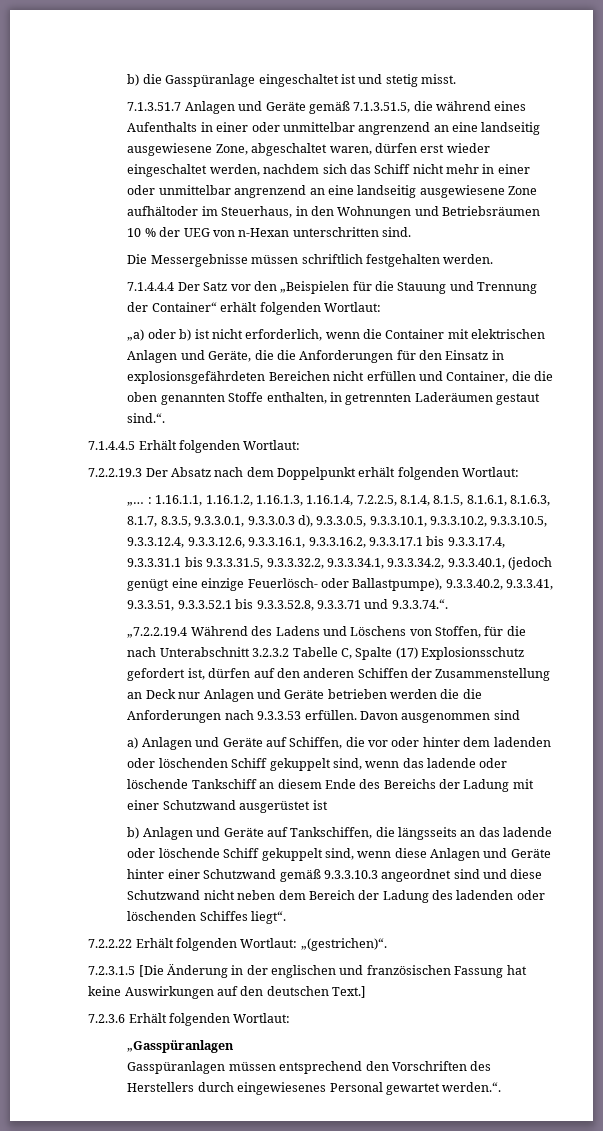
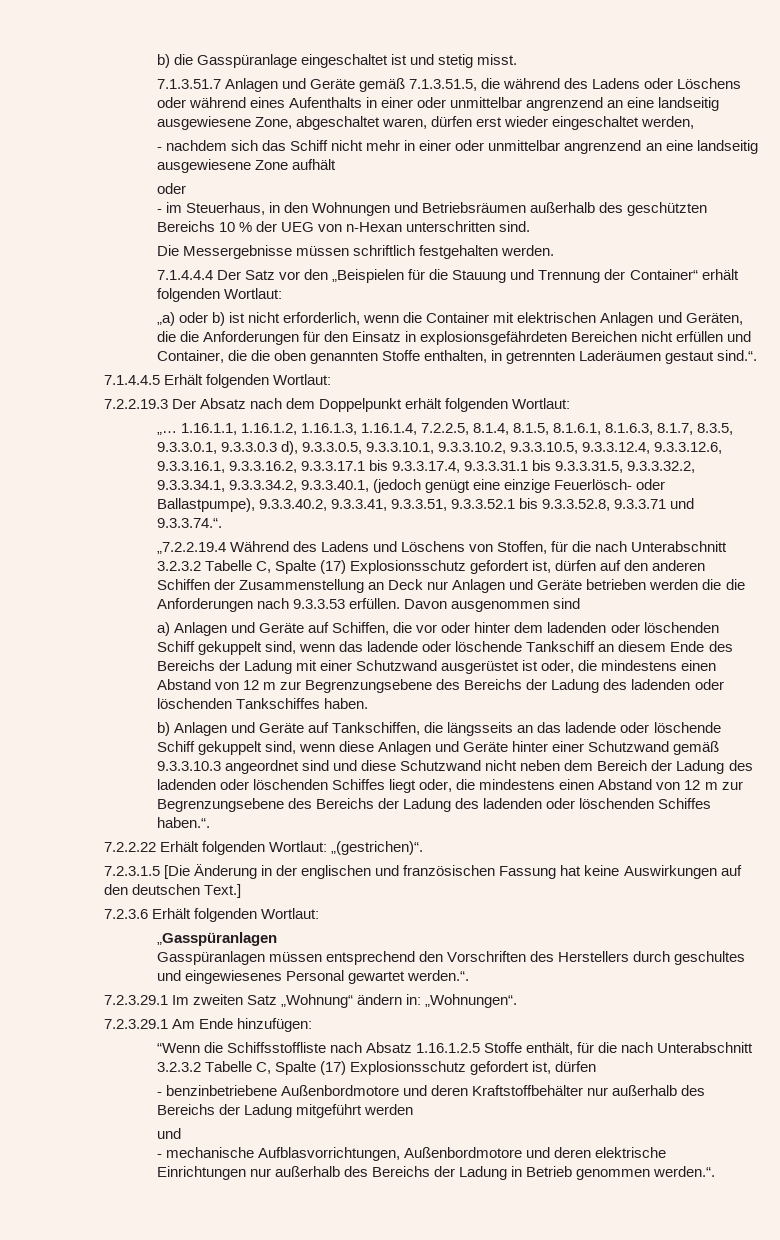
- 7.1.3.51.7 Anlagen und Geräte gemäß 7.1.3.51.5, die während eines Aufenthalts in einer oder unmittelbar angrenzend an eine landseitig ausgewiesene Zone, abgeschaltet waren, dürfen erst wieder eingeschaltet werden, nachdem sich das Schiff nicht mehr in einer oder unmittelbar angrenzend an eine landseitig ausgewiesene Zone aufhältoder im Steuerhaus, in den Wohnungen und Betriebsräumen 10 % der UEG von n-Hexan unterschritten sind.
+ 7.1.3.51.7 Anlagen und Geräte gemäß 7.1.3.51.5, die während des Ladens oder Löschens oder während eines Aufenthalts in einer oder unmittelbar angrenzend an eine landseitig ausgewiesene Zone, abgeschaltet waren, dürfen erst wieder eingeschaltet werden,
+ - nachdem sich das Schiff nicht mehr in einer oder unmittelbar angrenzend an eine landseitig ausgewiesene Zone aufhält
+ oder
+ - im Steuerhaus, in den Wohnungen und Betriebsräumen außerhalb des geschützten Bereichs 10 % der UEG von n-Hexan unterschritten sind.
- „a) oder b) ist nicht erforderlich, wenn die Container mit elektrischen Anlagen und Geräte, die die Anforderungen für den Einsatz in explosionsgefährdeten Bereichen nicht erfüllen und Container, die die oben genannten Stoffe enthalten, in getrennten Laderäumen gestaut sind.“.
+ „a) oder b) ist nicht erforderlich, wenn die Container mit elektrischen Anlagen und Geräten, die die Anforderungen für den Einsatz in explosionsgefährdeten Bereichen nicht erfüllen und Container, die die oben genannten Stoffe enthalten, in getrennten Laderäumen gestaut sind.“.
- „… : 1.16.1.1, 1.16.1.2, 1.16.1.3, 1.16.1.4, 7.2.2.5, 8.1.4, 8.1.5, 8.1.6.1, 8.1.6.3, 8.1.7, 8.3.5, 9.3.3.0.1, 9.3.3.0.3 d), 9.3.3.0.5, 9.3.3.10.1, 9.3.3.10.2, 9.3.3.10.5, 9.3.3.12.4, 9.3.3.12.6, 9.3.3.16.1, 9.3.3.16.2, 9.3.3.17.1 bis 9.3.3.17.4, 9.3.3.31.1 bis 9.3.3.31.5, 9.3.3.32.2, 9.3.3.34.1, 9.3.3.34.2, 9.3.3.40.1, (jedoch genügt eine einzige Feuerlösch- oder Ballastpumpe), 9.3.3.40.2, 9.3.3.41, 9.3.3.51, 9.3.3.52.1 bis 9.3.3.52.8, 9.3.3.71 und 9.3.3.74.“.
+ „… 1.16.1.1, 1.16.1.2, 1.16.1.3, 1.16.1.4, 7.2.2.5, 8.1.4, 8.1.5, 8.1.6.1, 8.1.6.3, 8.1.7, 8.3.5, 9.3.3.0.1, 9.3.3.0.3 d), 9.3.3.0.5, 9.3.3.10.1, 9.3.3.10.2, 9.3.3.10.5, 9.3.3.12.4, 9.3.3.12.6, 9.3.3.16.1, 9.3.3.16.2, 9.3.3.17.1 bis 9.3.3.17.4, 9.3.3.31.1 bis 9.3.3.31.5, 9.3.3.32.2, 9.3.3.34.1, 9.3.3.34.2, 9.3.3.40.1, (jedoch genügt eine einzige Feuerlösch- oder Ballastpumpe), 9.3.3.40.2, 9.3.3.41, 9.3.3.51, 9.3.3.52.1 bis 9.3.3.52.8, 9.3.3.71 und 9.3.3.74.“.
- a) Anlagen und Geräte auf Schiffen, die vor oder hinter dem ladenden oder löschenden Schiff gekuppelt sind, wenn das ladende oder löschende Tankschiff an diesem Ende des Bereichs der Ladung mit einer Schutzwand ausgerüstet ist
+ a) Anlagen und Geräte auf Schiffen, die vor oder hinter dem ladenden oder löschenden Schiff gekuppelt sind, wenn das ladende oder löschende Tankschiff an diesem Ende des Bereichs der Ladung mit einer Schutzwand ausgerüstet ist oder, die mindestens einen Abstand von 12 m zur Begrenzungsebene des Bereichs der Ladung des ladenden oder löschenden Tankschiffes haben.
- b) Anlagen und Geräte auf Tankschiffen, die längsseits an das ladende oder löschende Schiff gekuppelt sind, wenn diese Anlagen und Geräte hinter einer Schutzwand gemäß 9.3.3.10.3 angeordnet sind und diese Schutzwand nicht neben dem Bereich der Ladung des ladenden oder löschenden Schiffes liegt“.
+ b) Anlagen und Geräte auf Tankschiffen, die längsseits an das ladende oder löschende Schiff gekuppelt sind, wenn diese Anlagen und Geräte hinter einer Schutzwand gemäß 9.3.3.10.3 angeordnet sind und diese Schutzwand nicht neben dem Bereich der Ladung des ladenden oder löschenden Schiffes liegt oder, die mindestens einen Abstand von 12 m zur Begrenzungsebene des Bereichs der Ladung des ladenden oder löschenden Schiffes haben.“.
- Gasspüranlagen müssen entsprechend den Vorschriften des Herstellers durch eingewiesenes Personal gewartet werden.“.
+ Gasspüranlagen müssen entsprechend den Vorschriften des Herstellers durch geschultes und eingewiesenes Personal gewartet werden.“.
+ 7.2.3.29.1 Im zweiten Satz „Wohnung“ ändern in: „Wohnungen“.
+ 7.2.3.29.1 Am Ende hinzufügen:
+ “Wenn die Schiffsstoffliste nach Absatz 1.16.1.2.5 Stoffe enthält, für die nach Unterabschnitt 3.2.3.2 Tabelle C, Spalte (17) Explosionsschutz gefordert ist, dürfen
+ - benzinbetriebene Außenbordmotore und deren Kraftstoffbehälter nur außerhalb des Bereichs der Ladung mitgeführt werden
+ und
+ - mechanische Aufblasvorrichtungen, Außenbordmotore und deren elektrische Einrichtungen nur außerhalb des Bereichs der Ladung in Betrieb genommen werden.“.

